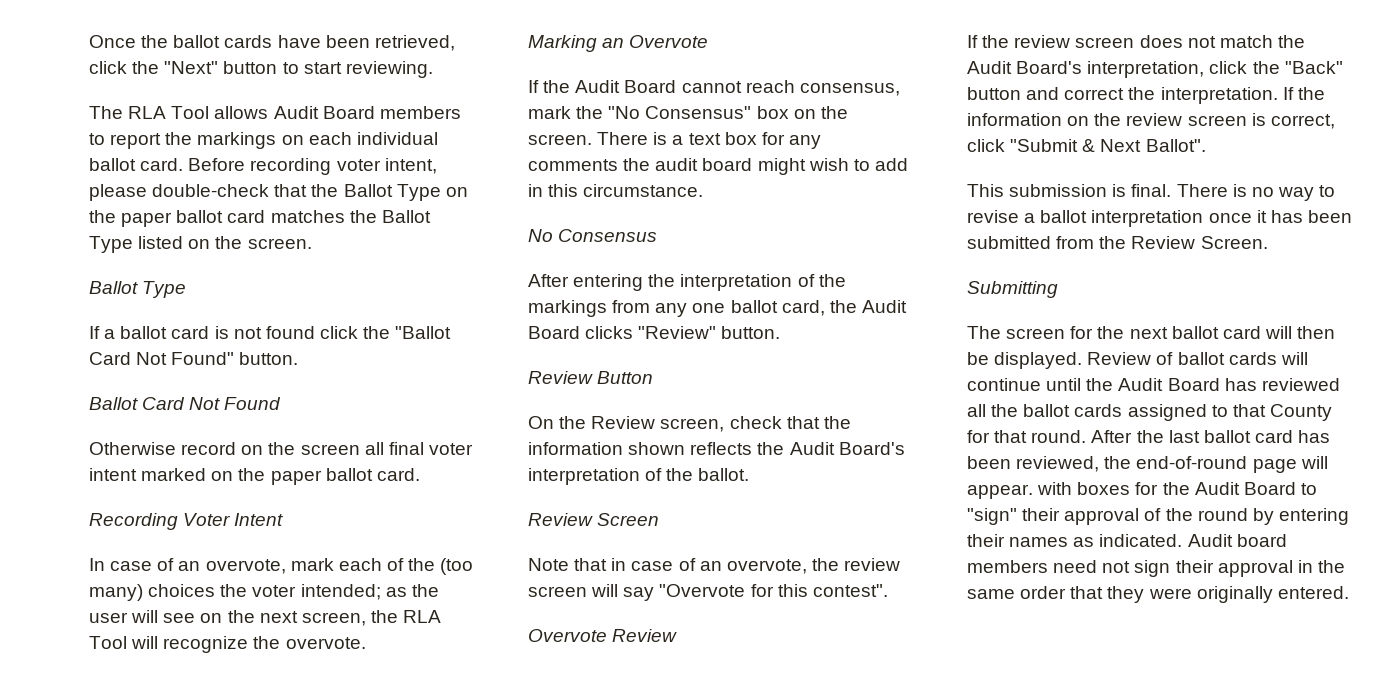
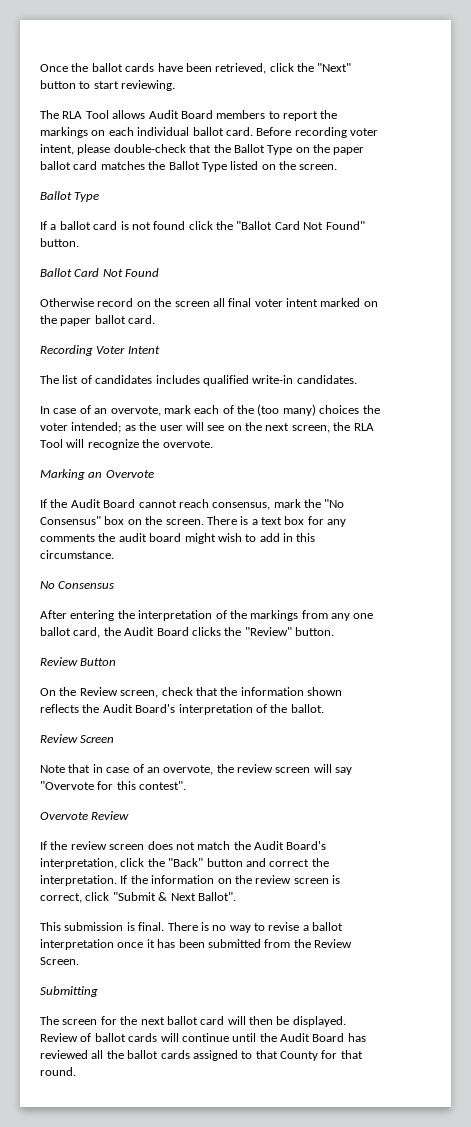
+ The list of candidates includes qualified write-in candidates.
- After entering the interpretation of the markings from any one ballot card, the Audit Board clicks "Review" button.
+ After entering the interpretation of the markings from any one ballot card, the Audit Board clicks the "Review" button.
- After the last ballot card has been reviewed, the end-of-round page will appear. with boxes for the Audit Board to "sign" their approval of the round by entering their names as indicated. Audit board members need not sign their approval in the same order that they were originally entered.

